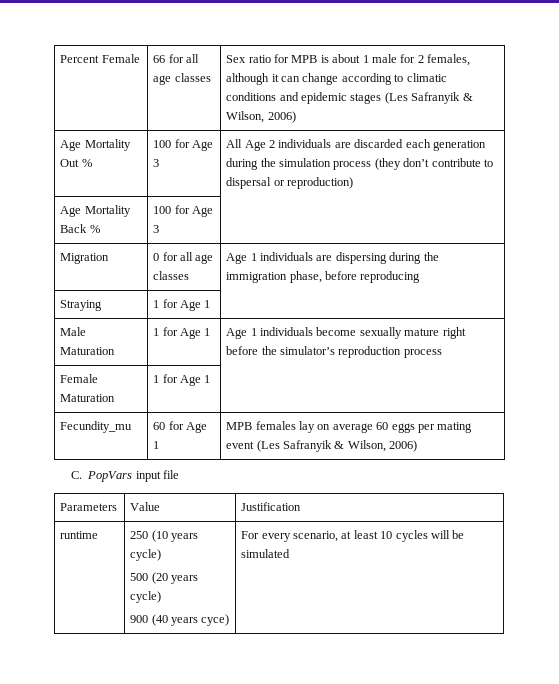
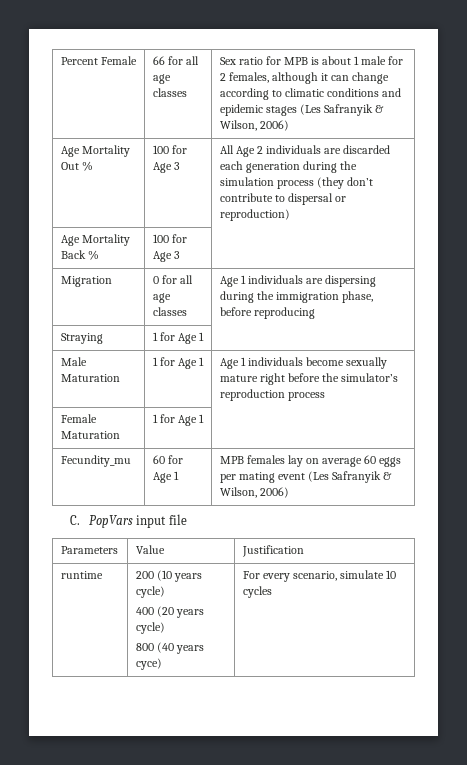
- runtime | 250 (10 years cycle)
- 500 (20 years cycle)
- 900 (40 years cyce) | For every scenario, at least 10 cycles will be simulated
+ runtime | 200 (10 years cycle)
+ 400 (20 years cycle)
+ 800 (40 years cyce) | For every scenario, simulate 10 cycles

